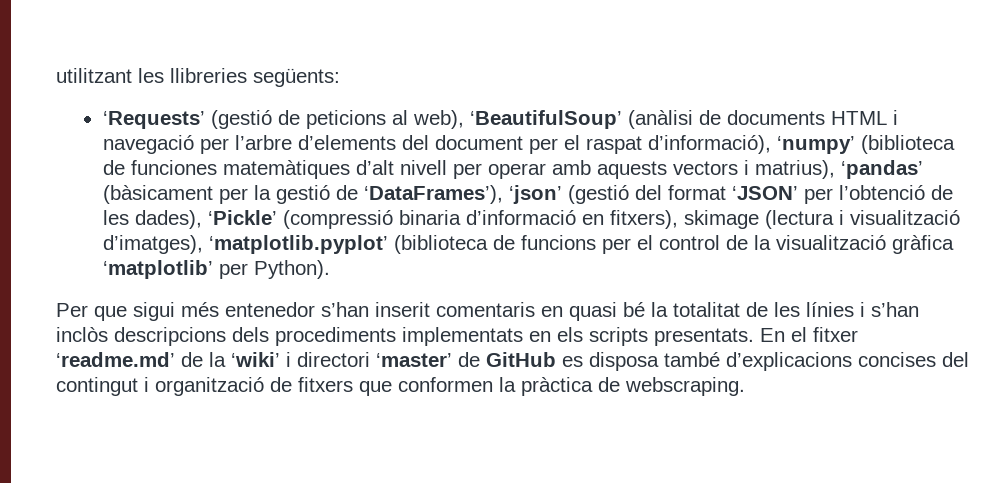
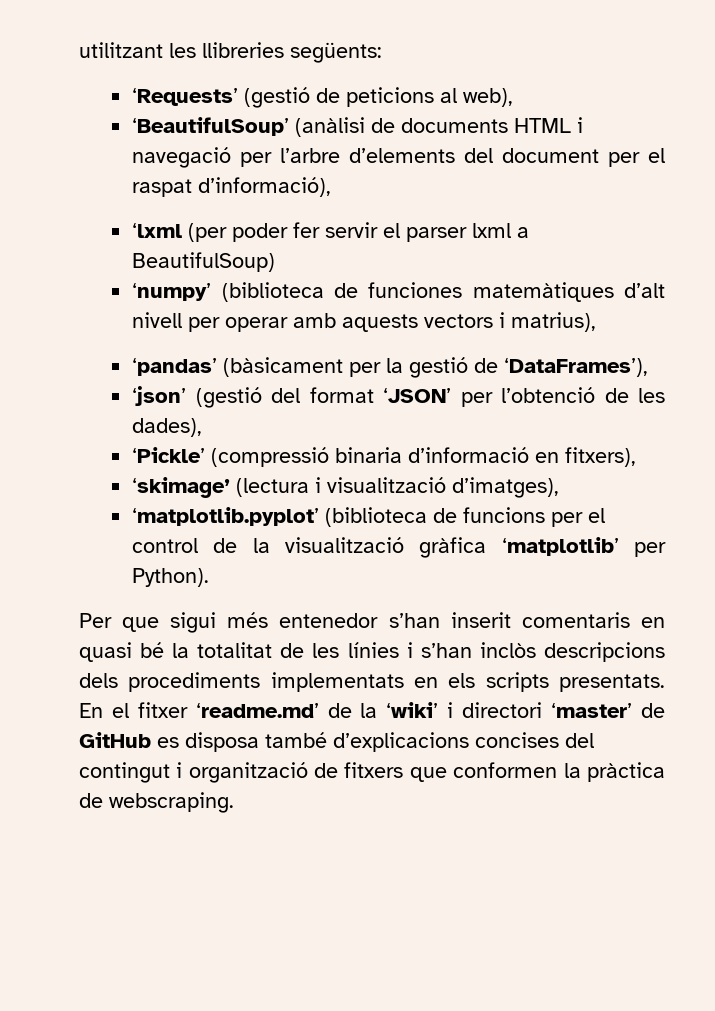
- ‘Requests’ (gestió de peticions al web), ‘BeautifulSoup’ (anàlisi de documents HTML i navegació per l’arbre d’elements del document per el raspat d’informació), ‘numpy’ (biblioteca de funciones matemàtiques d’alt nivell per operar amb aquests vectors i matrius), ‘pandas’ (bàsicament per la gestió de ‘DataFrames’), ‘json’ (gestió del format ‘JSON’ per l’obtenció de les dades), ‘Pickle’ (compressió binaria d’informació en fitxers), skimage (lectura i visualització d’imatges), ‘matplotlib.pyplot’ (biblioteca de funcions per el control de la visualització gràfica ‘matplotlib’ per Python).
+ ‘Requests’ (gestió de peticions al web),
+ ‘BeautifulSoup’ (anàlisi de documents HTML i navegació per l’arbre d’elements del document per el raspat d’informació),
+ ‘lxml (per poder fer servir el parser lxml a BeautifulSoup)
+ ‘numpy’ (biblioteca de funciones matemàtiques d’alt nivell per operar amb aquests vectors i matrius),
+ ‘pandas’ (bàsicament per la gestió de ‘DataFrames’),
+ ‘json’ (gestió del format ‘JSON’ per l’obtenció de les dades),
+ ‘Pickle’ (compressió binaria d’informació en fitxers),
+ ‘skimage’ (lectura i visualització d’imatges),
+ ‘matplotlib.pyplot’ (biblioteca de funcions per el control de la visualització gràfica ‘matplotlib’ per Python).

